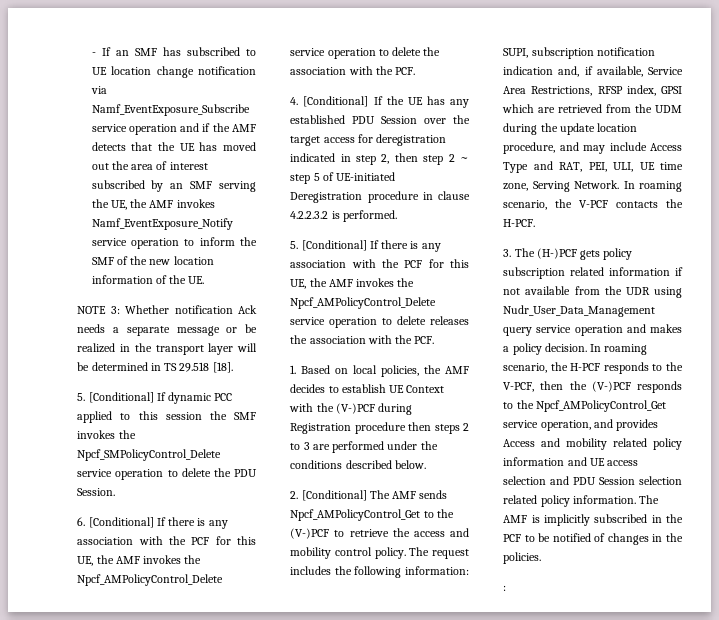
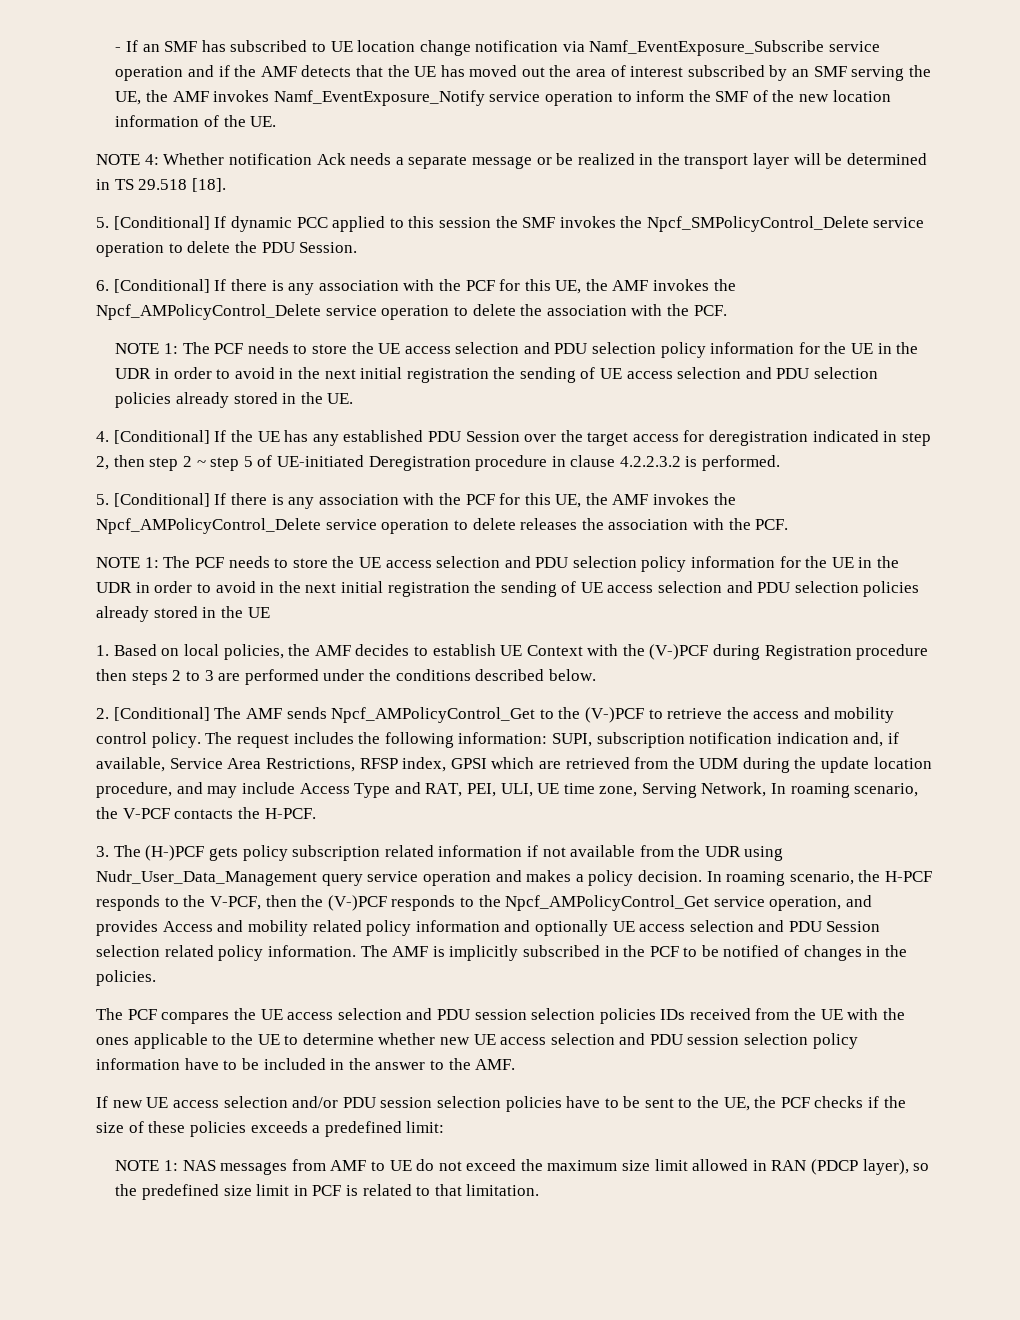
- NOTE 3: Whether notification Ack needs a separate message or be realized in the transport layer will be determined in TS 29.518 [18].
+ NOTE 4: Whether notification Ack needs a separate message or be realized in the transport layer will be determined in TS 29.518 [18].
+ NOTE 1: The PCF needs to store the UE access selection and PDU selection policy information for the UE in the UDR in order to avoid in the next initial registration the sending of UE access selection and PDU selection policies already stored in the UE.
+ NOTE 1: The PCF needs to store the UE access selection and PDU selection policy information for the UE in the UDR in order to avoid in the next initial registration the sending of UE access selection and PDU selection policies already stored in the UE
- The request includes the following information: SUPI, subscription notification indication and, if available, Service Area Restrictions, RFSP index, GPSI which are retrieved from the UDM during the update location procedure, and may include Access Type and RAT, PEI, ULI, UE time zone, Serving Network. In roaming scenario, the V-PCF contacts the H-PCF.
+ The request includes the following information: SUPI, subscription notification indication and, if available, Service Area Restrictions, RFSP index, GPSI which are retrieved from the UDM during the update location procedure, and may include Access Type and RAT, PEI, ULI, UE time zone, Serving Network, In roaming scenario, the V-PCF contacts the H-PCF.
- In roaming scenario, the H-PCF responds to the V-PCF, then the (V-)PCF responds to the Npcf_AMPolicyControl_Get service operation, and provides Access and mobility related policy information and UE access selection and PDU Session selection related policy information.
+ In roaming scenario, the H-PCF responds to the V-PCF, then the (V-)PCF responds to the Npcf_AMPolicyControl_Get service operation, and provides Access and mobility related policy information and optionally UE access selection and PDU Session selection related policy information.
- :
+ The PCF compares the UE access selection and PDU session selection policies IDs received from the UE with the ones applicable to the UE to determine whether new UE access selection and PDU session selection policy information have to be included in the answer to the AMF.
+ If new UE access selection and/or PDU session selection policies have to be sent to the UE, the PCF checks if the size of these policies exceeds a predefined limit:
+ NOTE 1: NAS messages from AMF to UE do not exceed the maximum size limit allowed in RAN (PDCP layer), so the predefined size limit in PCF is related to that limitation.

